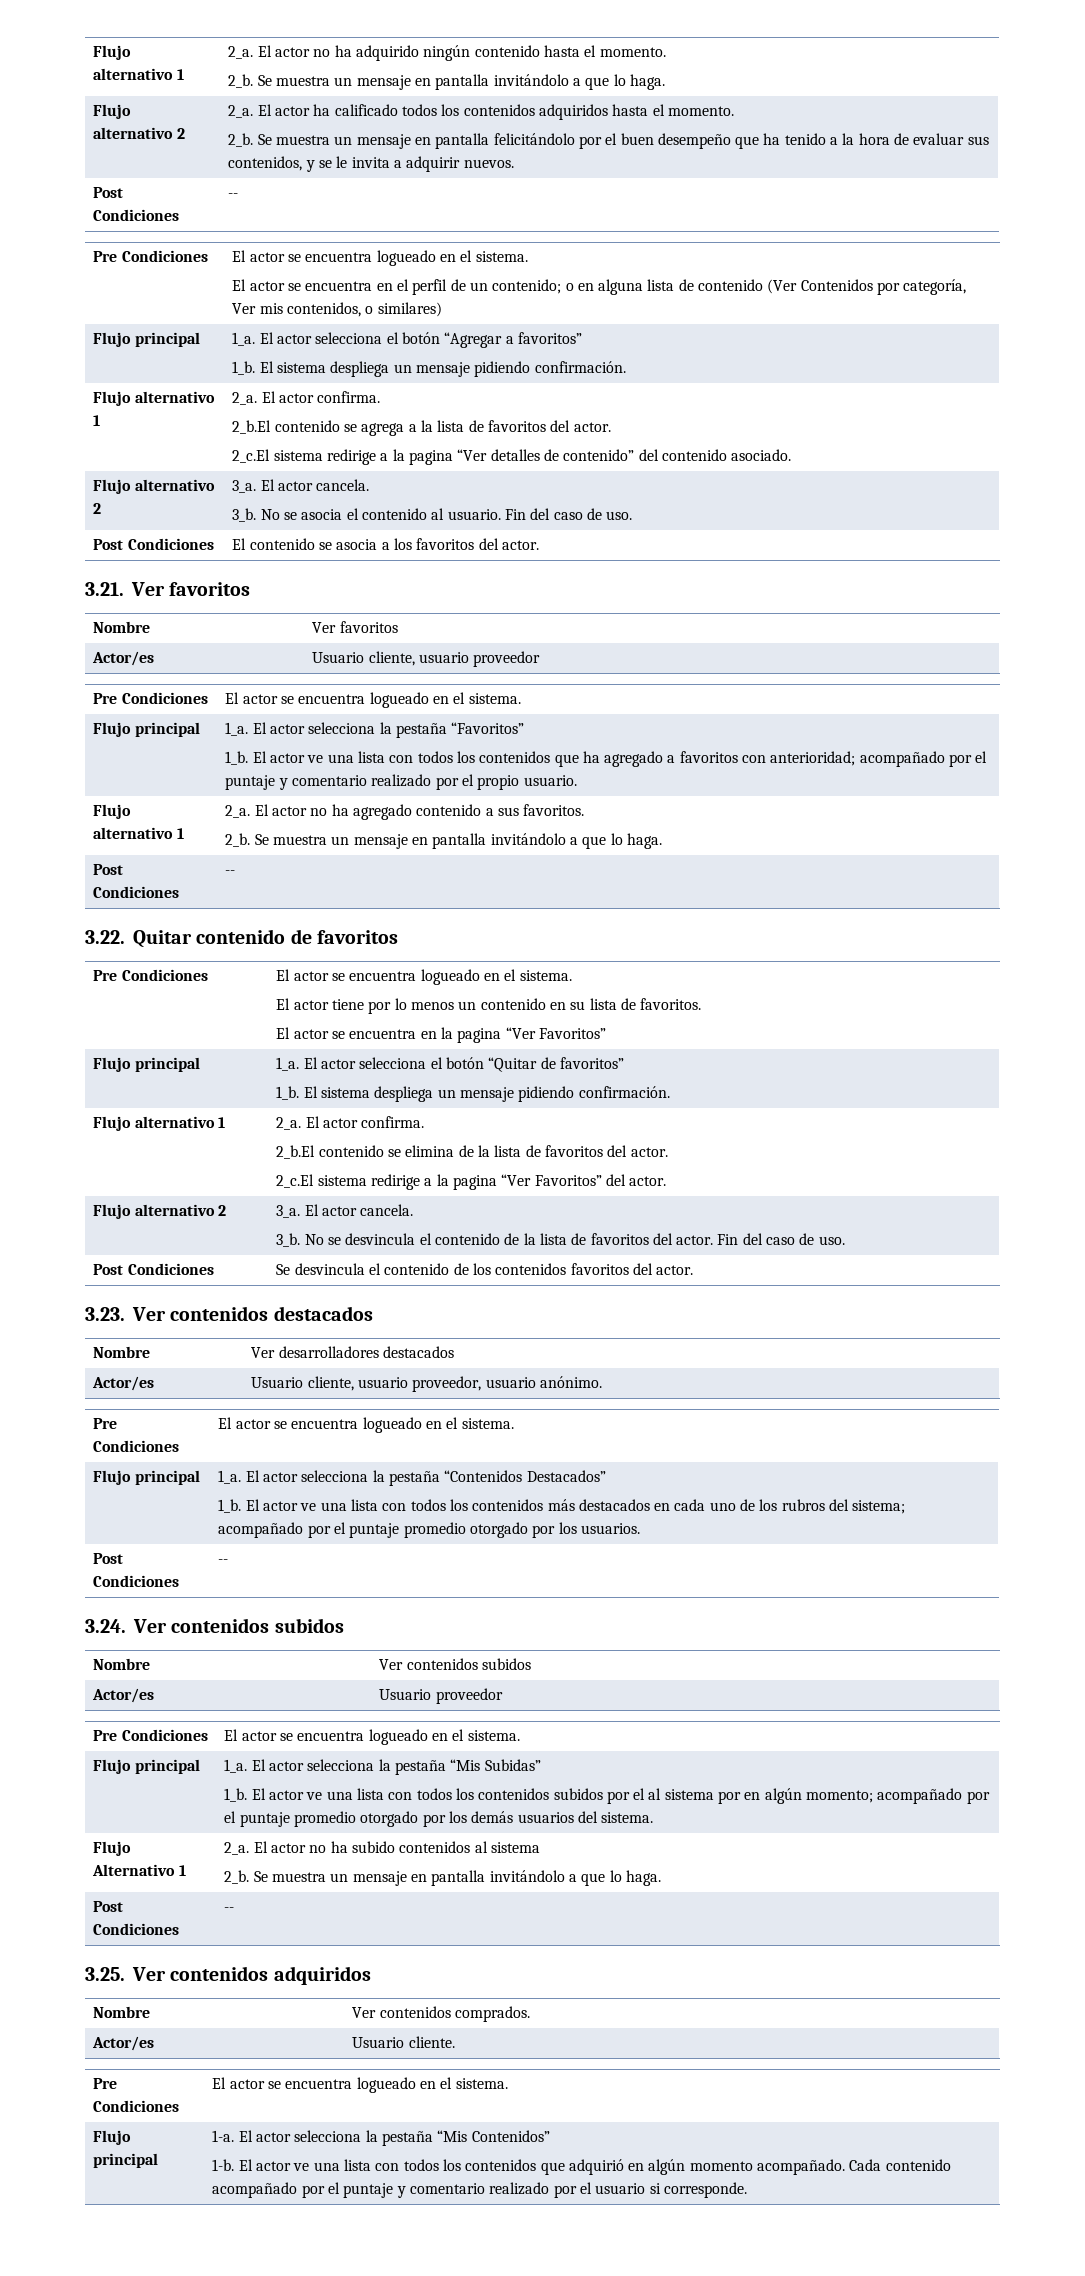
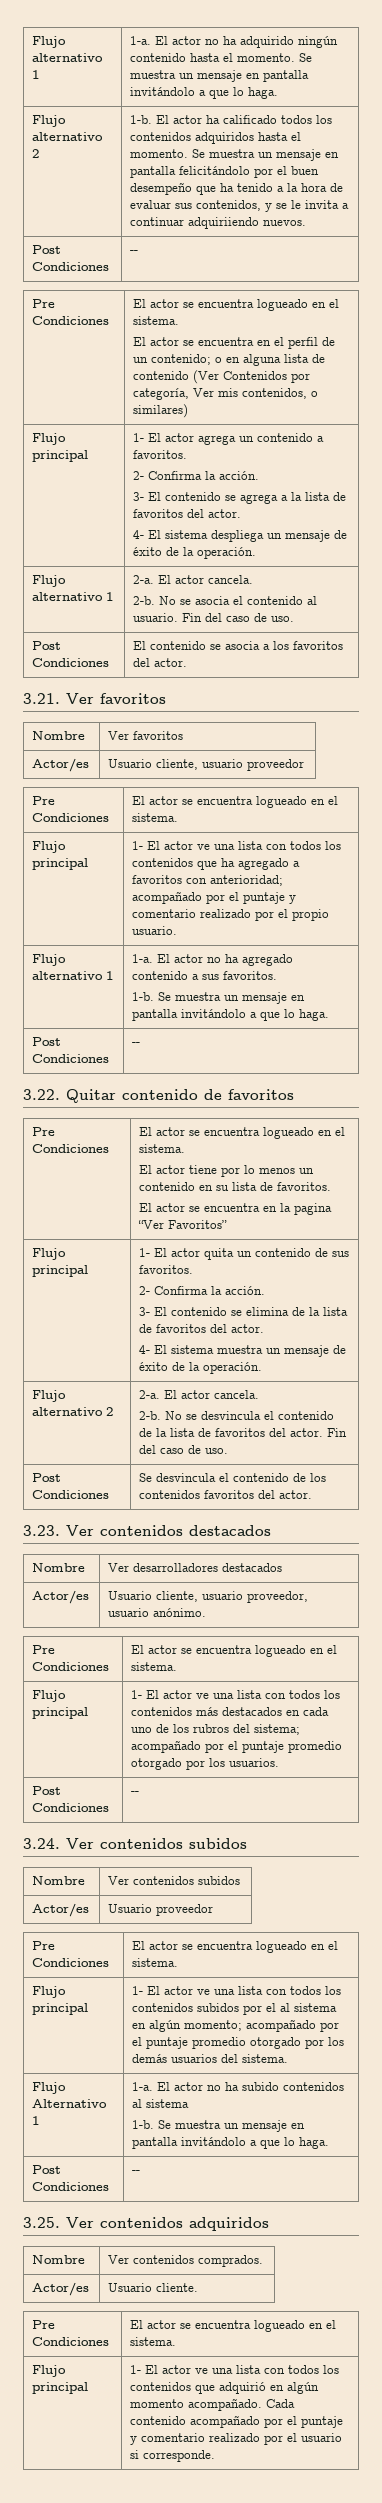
- Flujo alternativo 1 | 2_a. El actor no ha adquirido ningún contenido hasta el momento.
- 2_b. Se muestra un mensaje en pantalla invitándolo a que lo haga.
+ Flujo alternativo 1 | 1-a. El actor no ha adquirido ningún contenido hasta el momento. Se muestra un mensaje en pantalla invitándolo a que lo haga.
- Flujo alternativo 2 | 2_a.
+ Flujo alternativo 2 | 1-b.
- El actor ha calificado todos los contenidos adquiridos hasta el momento.
- 2_b. Se muestra un mensaje en pantalla felicitándolo por el buen desempeño que ha tenido a la hora de evaluar sus contenidos, y se le invita a adquirir nuevos.
+ El actor ha calificado todos los contenidos adquiridos hasta el momento. Se muestra un mensaje en pantalla felicitándolo por el buen desempeño que ha tenido a la hora de evaluar sus contenidos, y se le invita a continuar adquiriiendo nuevos.
- Flujo principal | 1_a. El actor selecciona el botón “Agregar a favoritos”
- 1_b. El sistema despliega un mensaje pidiendo confirmación.
- Flujo alternativo 1 | 2_a. El actor confirma.
- 2_b.El contenido se agrega a la lista de favoritos del actor.
- 2_c.El sistema redirige a la pagina “Ver detalles de contenido” del contenido asociado.
- Flujo alternativo 2 | 3_a. El actor cancela.
- 3_b. No se asocia el contenido al usuario. Fin del caso de uso.
+ Flujo principal | 1- El actor agrega un contenido a favoritos.
+ 2- Confirma la acción.
+ 3- El contenido se agrega a la lista de favoritos del actor.
+ 4- El sistema despliega un mensaje de éxito de la operación.
+ Flujo alternativo 1 | 2-a. El actor cancela.
+ 2-b. No se asocia el contenido al usuario. Fin del caso de uso.
- Flujo principal | 1_a. El actor selecciona la pestaña “Favoritos”
- 1_b. El actor ve una lista con todos los contenidos que ha agregado a favoritos con anterioridad; acompañado por el puntaje y comentario realizado por el propio usuario.
+ Flujo principal | 1- El actor ve una lista con todos los contenidos que ha agregado a favoritos con anterioridad; acompañado por el puntaje y comentario realizado por el propio usuario.
- Flujo alternativo 1 | 2_a. El actor no ha agregado contenido a sus favoritos.
- 2_b. Se muestra un mensaje en pantalla invitándolo a que lo haga.
+ Flujo alternativo 1 | 1-a. El actor no ha agregado contenido a sus favoritos.
+ 1-b. Se muestra un mensaje en pantalla invitándolo a que lo haga.
- Flujo principal | 1_a. El actor selecciona el botón “Quitar de favoritos”
- 1_b. El sistema despliega un mensaje pidiendo confirmación.
- Flujo alternativo 1 | 2_a. El actor confirma.
- 2_b.El contenido se elimina de la lista de favoritos del actor.
- 2_c.El sistema redirige a la pagina “Ver Favoritos” del actor.
- Flujo alternativo 2 | 3_a. El actor cancela.
- 3_b. No se desvincula el contenido de la lista de favoritos del actor. Fin del caso de uso.
+ Flujo principal | 1- El actor quita un contenido de sus favoritos.
+ 2- Confirma la acción.
+ 3- El contenido se elimina de la lista de favoritos del actor.
+ 4- El sistema muestra un mensaje de éxito de la operación.
+ Flujo alternativo 2 | 2-a. El actor cancela.
+ 2-b. No se desvincula el contenido de la lista de favoritos del actor. Fin del caso de uso.
- Flujo principal | 1_a. El actor selecciona la pestaña “Contenidos Destacados”
- 1_b. El actor ve una lista con todos los contenidos más destacados en cada uno de los rubros del sistema; acompañado por el puntaje promedio otorgado por los usuarios.
+ Flujo principal | 1- El actor ve una lista con todos los contenidos más destacados en cada uno de los rubros del sistema; acompañado por el puntaje promedio otorgado por los usuarios.
- 1_a. El actor selecciona la pestaña “Mis Subidas”
- 1_b. El actor ve una lista con todos los contenidos subidos por el al sistema por en algún momento; acompañado por el puntaje promedio otorgado por los demás usuarios del sistema.
+ 1- El actor ve una lista con todos los contenidos subidos por el al sistema en algún momento; acompañado por el puntaje promedio otorgado por los demás usuarios del sistema.
- Flujo Alternativo 1 | 2_a. El actor no ha subido contenidos al sistema
- 2_b. Se muestra un mensaje en pantalla invitándolo a que lo haga.
+ Flujo Alternativo 1 | 1-a. El actor no ha subido contenidos al sistema
+ 1-b. Se muestra un mensaje en pantalla invitándolo a que lo haga.
- Flujo principal | 1-a. El actor selecciona la pestaña “Mis Contenidos”
- 1-b. El actor ve una lista con todos los contenidos que adquirió en algún momento acompañado. Cada contenido acompañado por el puntaje y comentario realizado por el usuario si corresponde.
+ Flujo principal | 1- El actor ve una lista con todos los contenidos que adquirió en algún momento acompañado. Cada contenido acompañado por el puntaje y comentario realizado por el usuario si corresponde.

